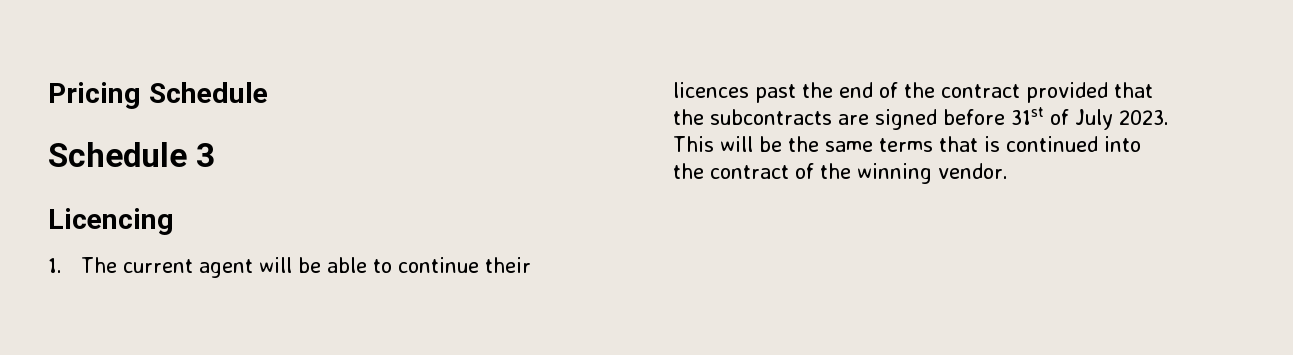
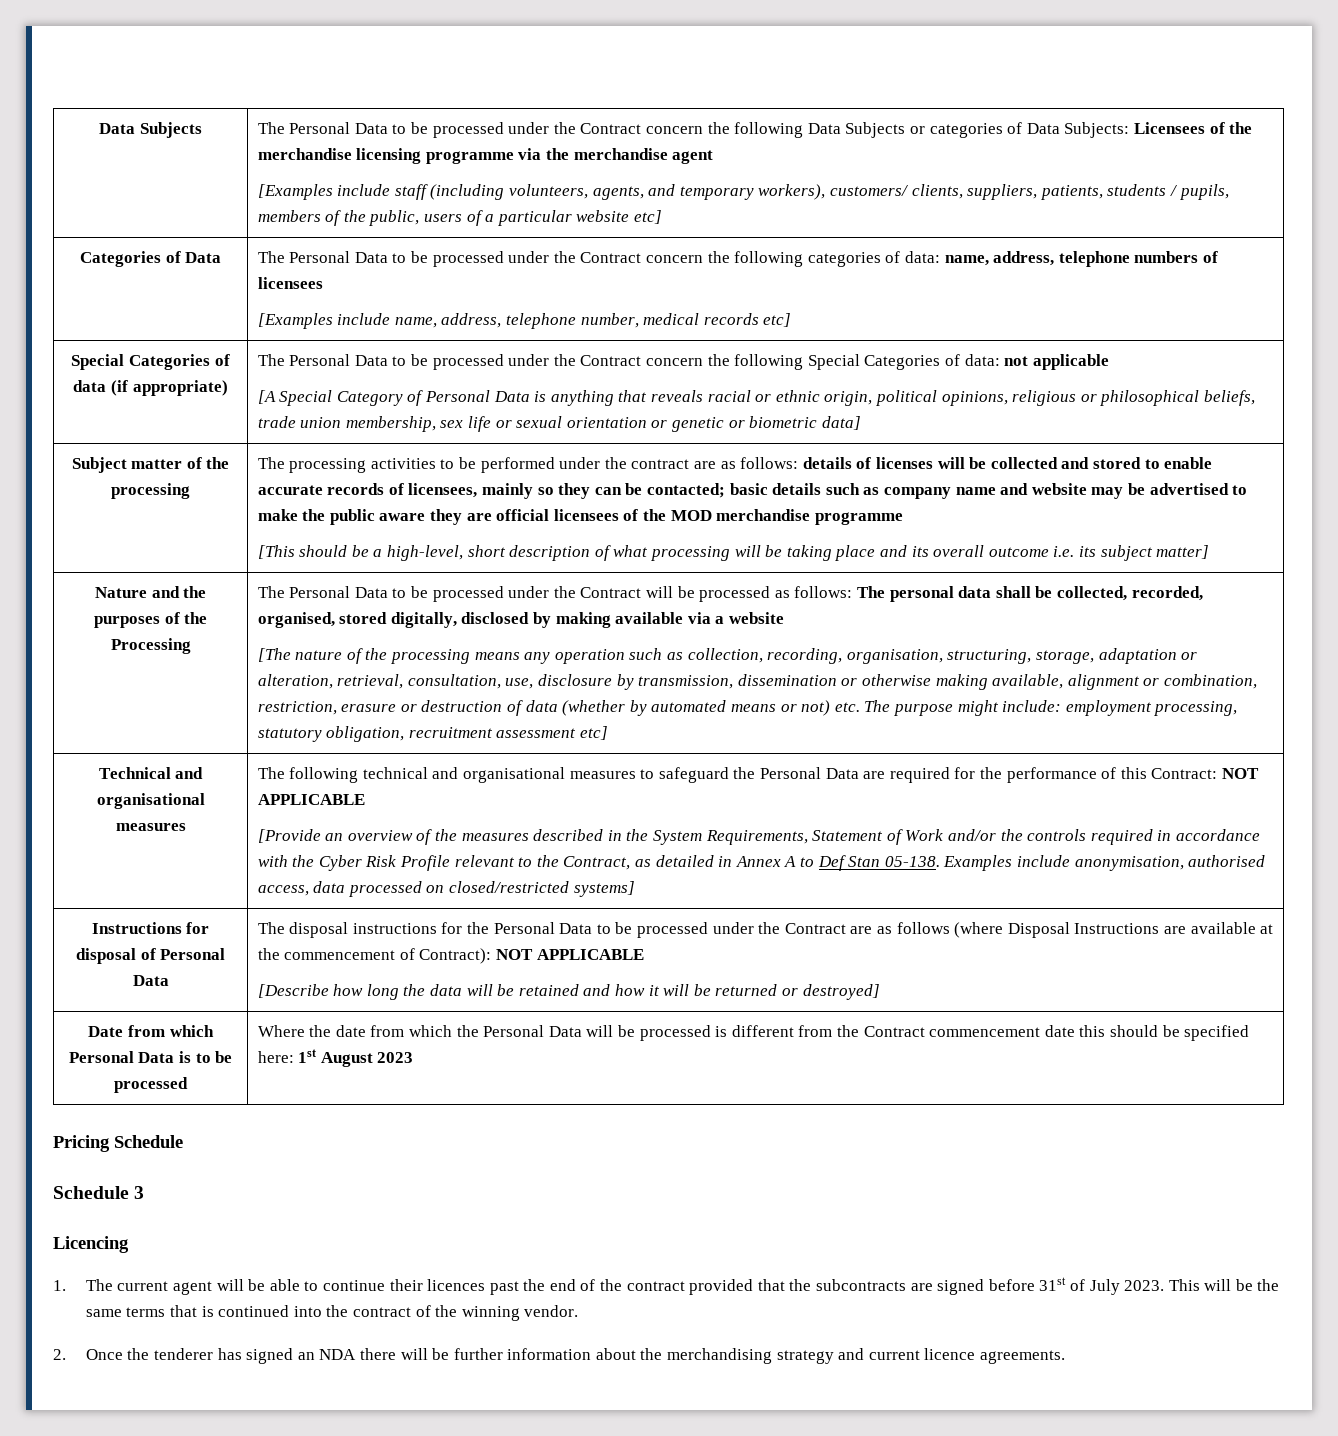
+ Data Subjects | The Personal Data to be processed under the Contract concern the following Data Subjects or categories of Data Subjects: Licensees of the merchandise licensing programme via the merchandise agent
+ [Examples include staff (including volunteers, agents, and temporary workers), customers/ clients, suppliers, patients, students / pupils, members of the public, users of a particular website etc]
+ Categories of Data | The Personal Data to be processed under the Contract concern the following categories of data: name, address, telephone numbers of licensees
+ [Examples include name, address, telephone number, medical records etc]
+ Special Categories of data (if appropriate) | The Personal Data to be processed under the Contract concern the following Special Categories of data: not applicable
+ [A Special Category of Personal Data is anything that reveals racial or ethnic origin, political opinions, religious or philosophical beliefs, trade union membership, sex life or sexual orientation or genetic or biometric data]
+ Subject matter of the processing | The processing activities to be performed under the contract are as follows: details of licenses will be collected and stored to enable accurate records of licensees, mainly so they can be contacted; basic details such as company name and website may be advertised to make the public aware they are official licensees of the MOD merchandise programme
+ [This should be a high-level, short description of what processing will be taking place and its overall outcome i.e. its subject matter]
+ Nature and the purposes of the Processing | The Personal Data to be processed under the Contract will be processed as follows: The personal data shall be collected, recorded, organised, stored digitally, disclosed by making available via a website
+ [The nature of the processing means any operation such as collection, recording, organisation, structuring, storage, adaptation or alteration, retrieval, consultation, use, disclosure by transmission, dissemination or otherwise making available, alignment or combination, restriction, erasure or destruction of data (whether by automated means or not) etc. The purpose might include: employment processing, statutory obligation, recruitment assessment etc]
+ Technical and organisational measures | The following technical and organisational measures to safeguard the Personal Data are required for the performance of this Contract: NOT APPLICABLE
+ [Provide an overview of the measures described in the System Requirements, Statement of Work and/or the controls required in accordance with the Cyber Risk Profile relevant to the Contract, as detailed in Annex A to Def Stan 05-138. Examples include anonymisation, authorised access, data processed on closed/restricted systems]
+ Instructions for disposal of Personal Data | The disposal instructions for the Personal Data to be processed under the Contract are as follows (where Disposal Instructions are available at the commencement of Contract): NOT APPLICABLE
+ [Describe how long the data will be retained and how it will be returned or destroyed]
+ Date from which Personal Data is to be processed | Where the date from which the Personal Data will be processed is different from the Contract commencement date this should be specified here: 1st August 2023
+ 2. Once the tenderer has signed an NDA there will be further information about the merchandising strategy and current licence agreements.

